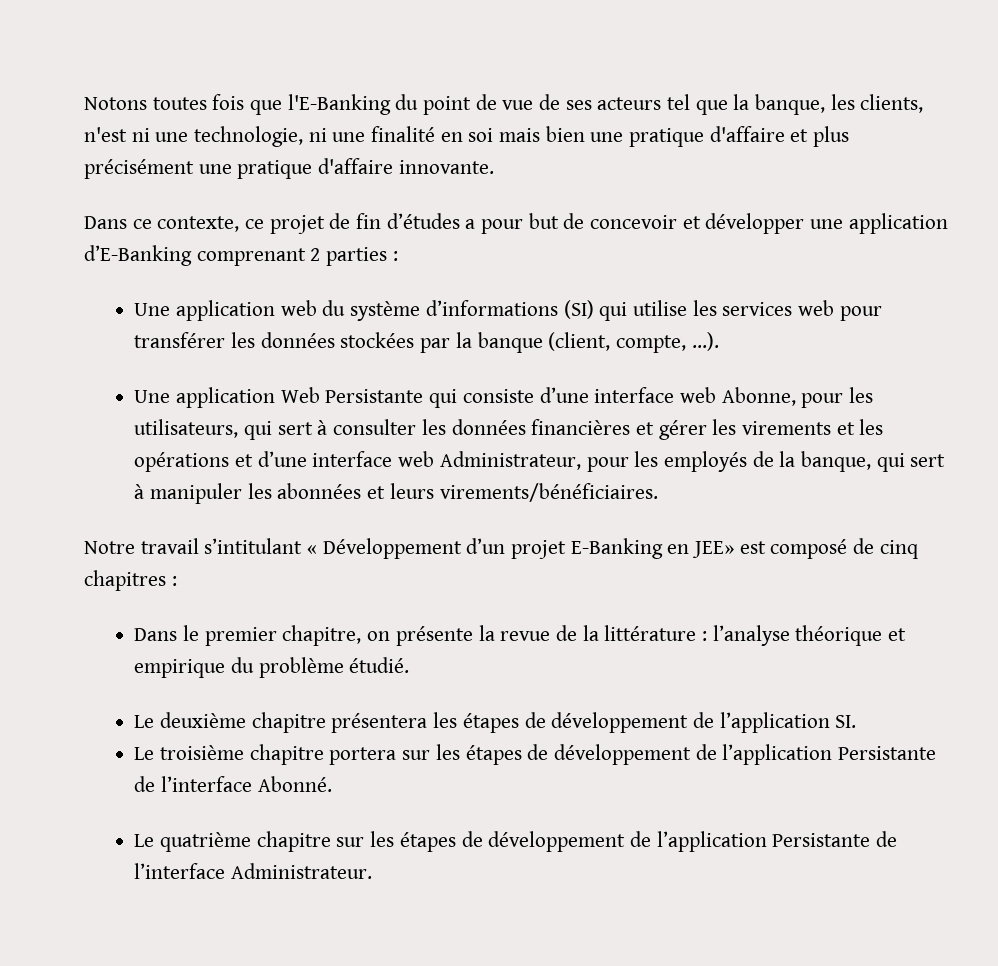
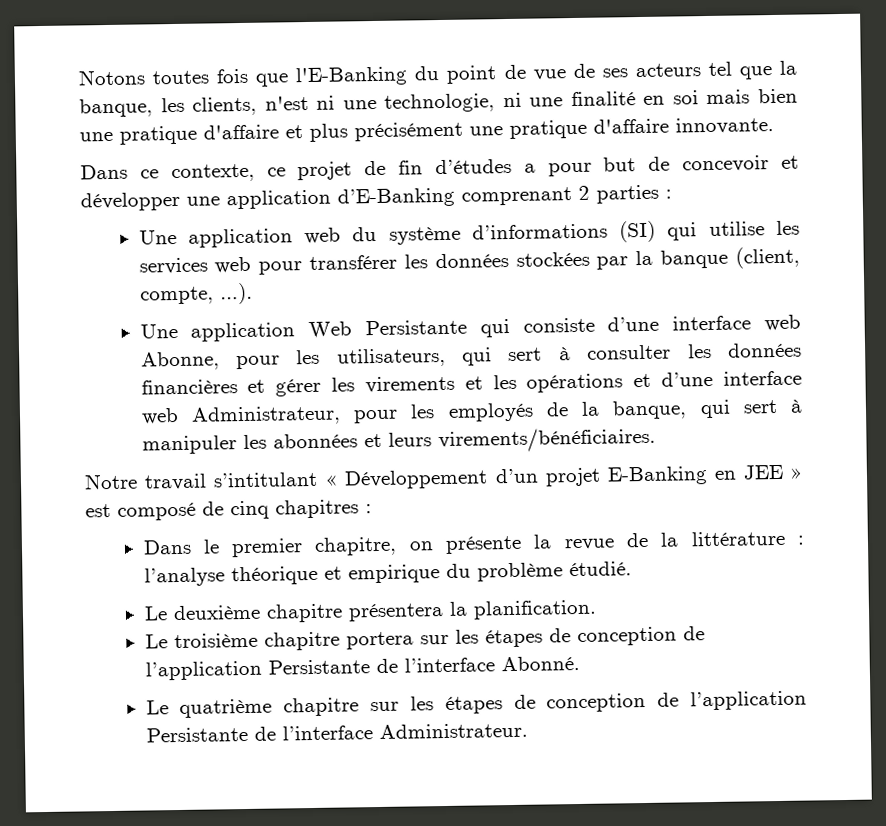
- Notre travail s’intitulant « Développement d’un projet E-Banking en JEE» est composé de cinq chapitres :
+ Notre travail s’intitulant « Développement d’un projet E-Banking en JEE » est composé de cinq chapitres :
- Le deuxième chapitre présentera les étapes de développement de l’application SI.
+ Le deuxième chapitre présentera la planification.
- Le troisième chapitre portera sur les étapes de développement de l’application Persistante de l’interface Abonné.
+ Le troisième chapitre portera sur les étapes de conception de l’application Persistante de l’interface Abonné.
- Le quatrième chapitre sur les étapes de développement de l’application Persistante de l’interface Administrateur.
+ Le quatrième chapitre sur les étapes de conception de l’application Persistante de l’interface Administrateur.

